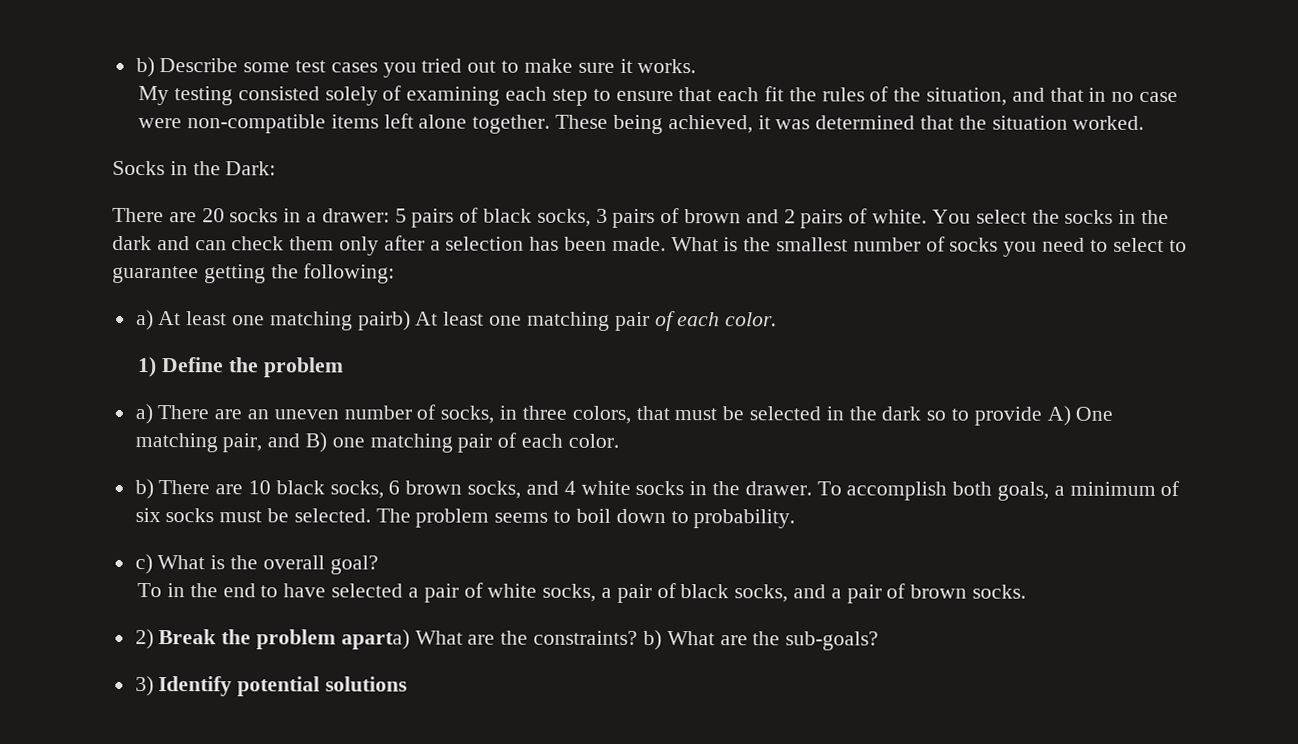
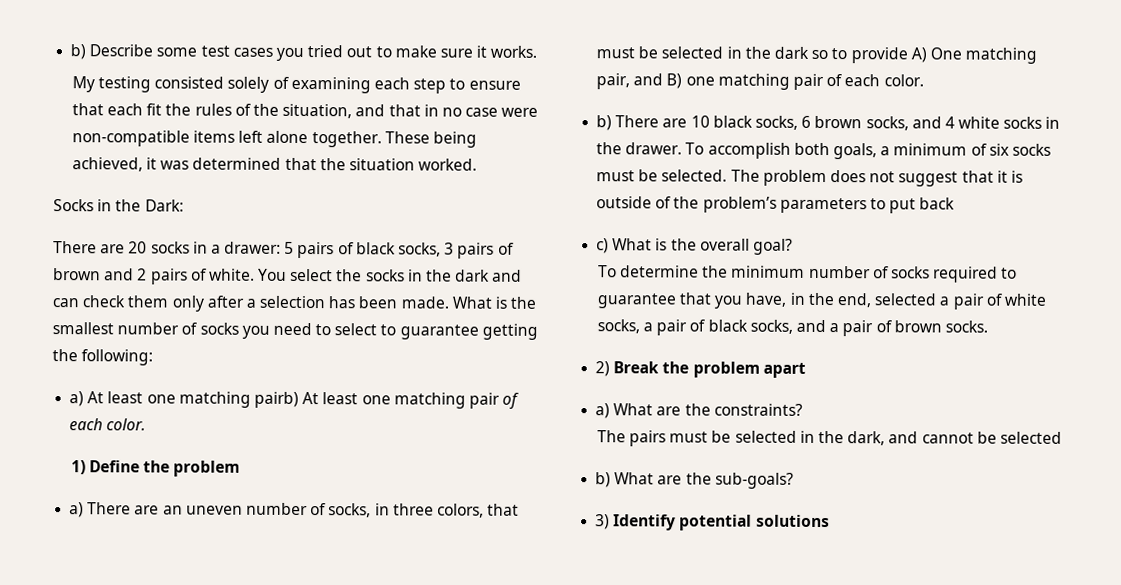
- The problem seems to boil down to probability.
+ The problem does not suggest that it is outside of the problem’s parameters to put back
- To in the end to have selected a pair of white socks, a pair of black socks, and a pair of brown socks.
+ To determine the minimum number of socks required to guarantee that you have, in the end, selected a pair of white socks, a pair of black socks, and a pair of brown socks.
- 2) Break the problem aparta) What are the constraints? b) What are the sub-goals?
+ 2) Break the problem apart
+ a) What are the constraints?
+ The pairs must be selected in the dark, and cannot be selected
+ b) What are the sub-goals?

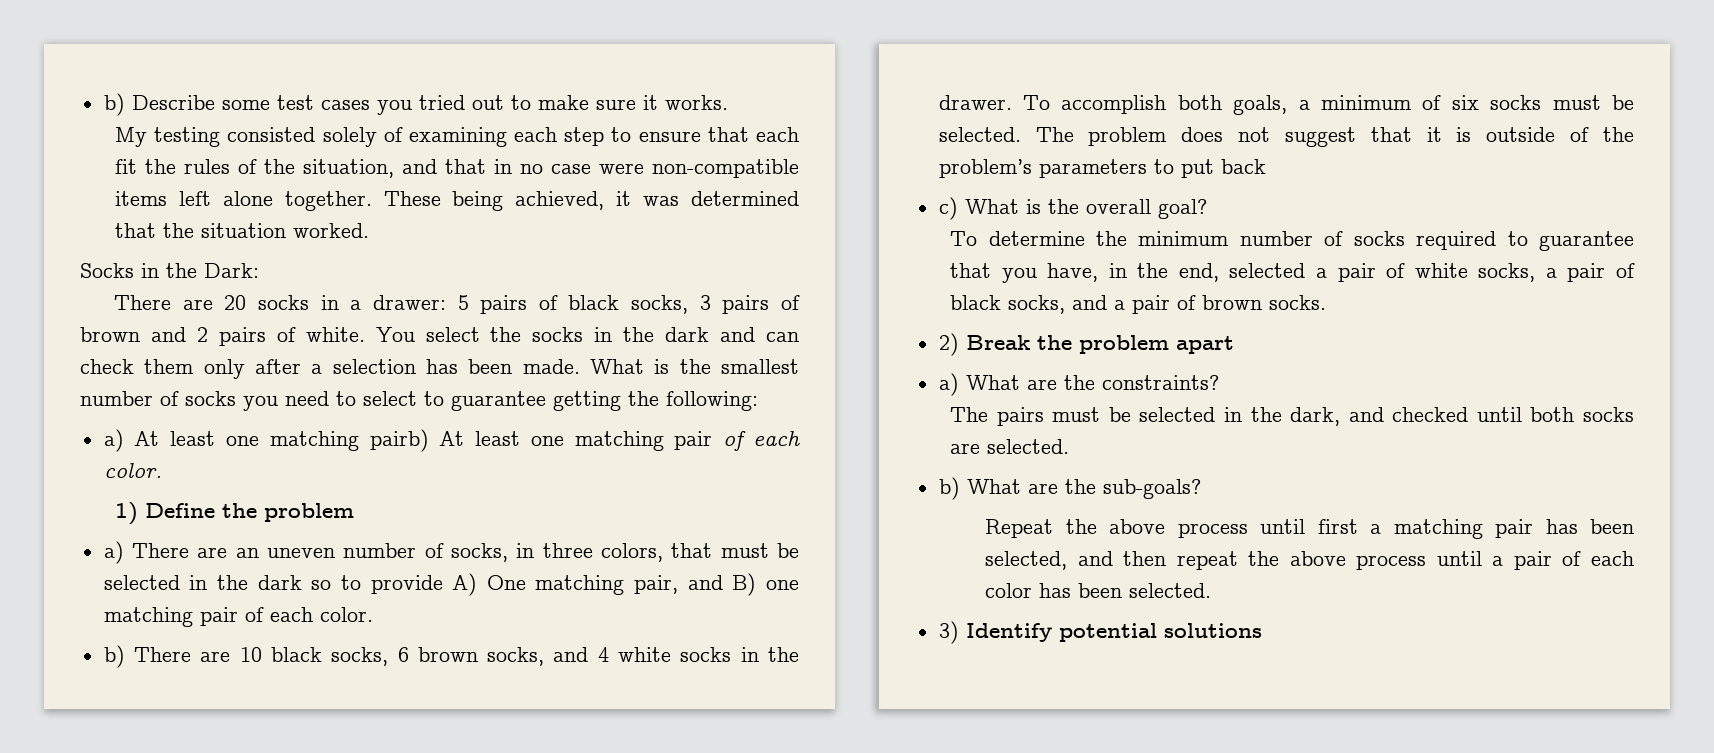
- The pairs must be selected in the dark, and cannot be selected
+ The pairs must be selected in the dark, and checked until both socks are selected.
+ Repeat the above process until first a matching pair has been selected, and then repeat the above process until a pair of each color has been selected.

